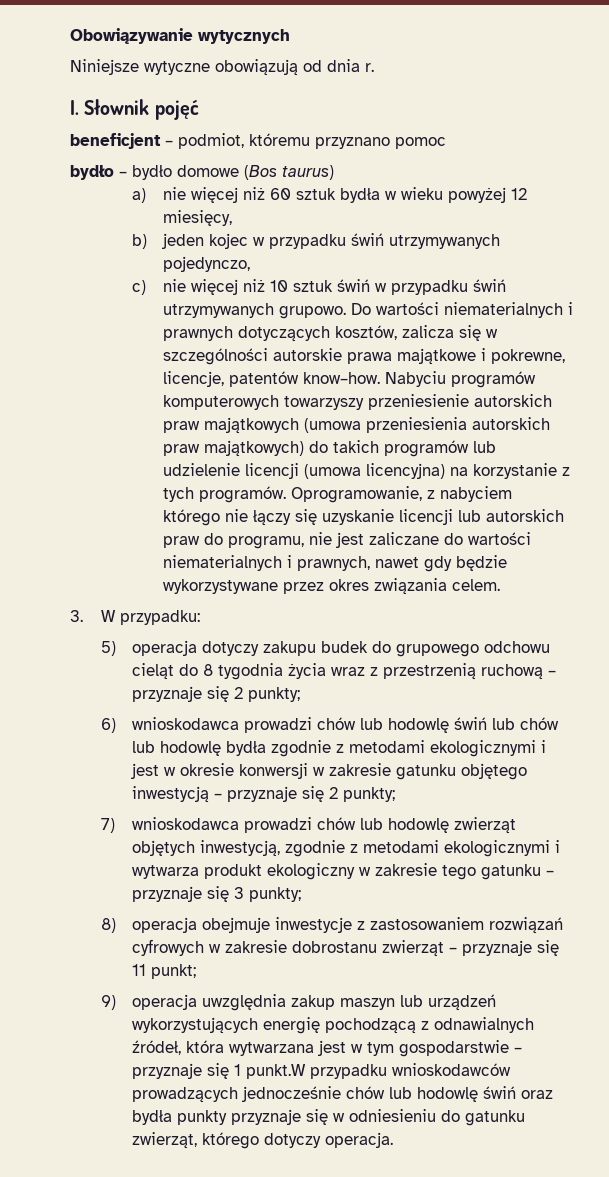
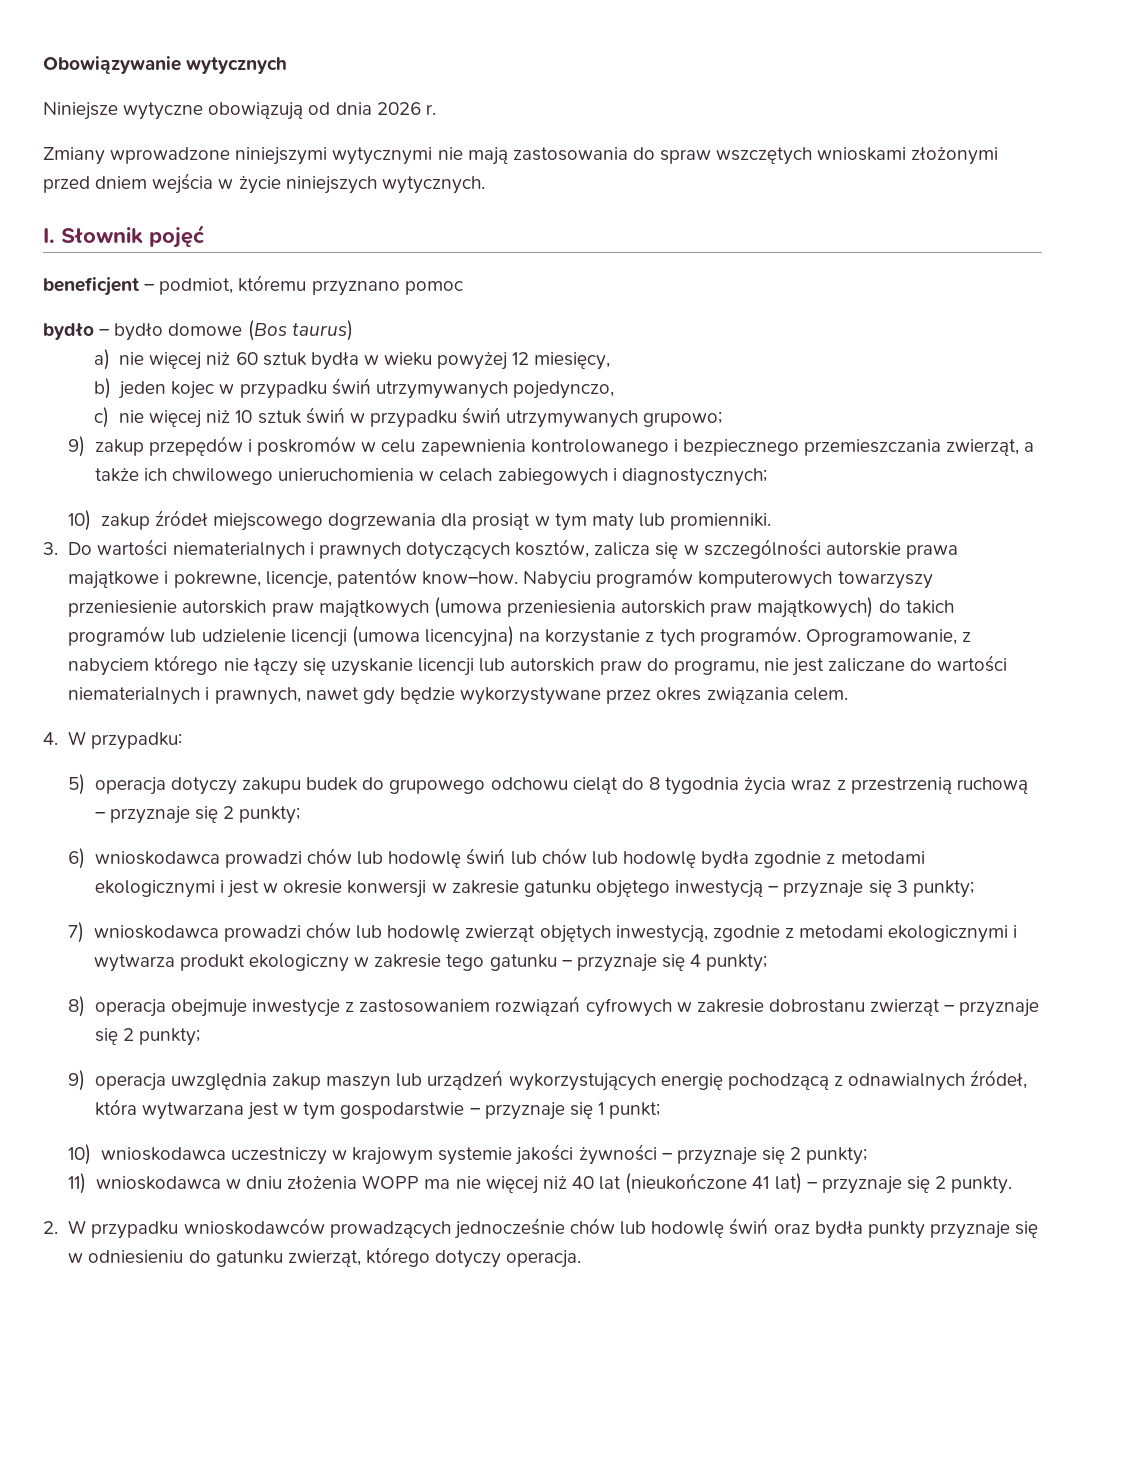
- Niniejsze wytyczne obowiązują od dnia r.
+ Niniejsze wytyczne obowiązują od dnia 2026 r.
+ Zmiany wprowadzone niniejszymi wytycznymi nie mają zastosowania do spraw wszczętych wnioskami złożonymi przed dniem wejścia w życie niniejszych wytycznych.
- c) nie więcej niż 10 sztuk świń w przypadku świń utrzymywanych grupowo. Do wartości niematerialnych i prawnych dotyczących kosztów, zalicza się w szczególności autorskie prawa majątkowe i pokrewne, licencje, patentów know–how.
+ c) nie więcej niż 10 sztuk świń w przypadku świń utrzymywanych grupowo;
+ 9) zakup przepędów i poskromów w celu zapewnienia kontrolowanego i bezpiecznego przemieszczania zwierząt, a także ich chwilowego unieruchomienia w celach zabiegowych i diagnostycznych;
+ 10) zakup źródeł miejscowego dogrzewania dla prosiąt w tym maty lub promienniki.
+ 3. Do wartości niematerialnych i prawnych dotyczących kosztów, zalicza się w szczególności autorskie prawa majątkowe i pokrewne, licencje, patentów know–how.
- 3. W przypadku:
+ 4. W przypadku:
- 6) wnioskodawca prowadzi chów lub hodowlę świń lub chów lub hodowlę bydła zgodnie z metodami ekologicznymi i jest w okresie konwersji w zakresie gatunku objętego inwestycją – przyznaje się 2 punkty;
+ 6) wnioskodawca prowadzi chów lub hodowlę świń lub chów lub hodowlę bydła zgodnie z metodami ekologicznymi i jest w okresie konwersji w zakresie gatunku objętego inwestycją – przyznaje się 3 punkty;
- 7) wnioskodawca prowadzi chów lub hodowlę zwierząt objętych inwestycją, zgodnie z metodami ekologicznymi i wytwarza produkt ekologiczny w zakresie tego gatunku – przyznaje się 3 punkty;
+ 7) wnioskodawca prowadzi chów lub hodowlę zwierząt objętych inwestycją, zgodnie z metodami ekologicznymi i wytwarza produkt ekologiczny w zakresie tego gatunku – przyznaje się 4 punkty;
- 8) operacja obejmuje inwestycje z zastosowaniem rozwiązań cyfrowych w zakresie dobrostanu zwierząt – przyznaje się 11 punkt;
+ 8) operacja obejmuje inwestycje z zastosowaniem rozwiązań cyfrowych w zakresie dobrostanu zwierząt – przyznaje się 2 punkty;
- 9) operacja uwzględnia zakup maszyn lub urządzeń wykorzystujących energię pochodzącą z odnawialnych źródeł, która wytwarzana jest w tym gospodarstwie – przyznaje się 1 punkt.W przypadku wnioskodawców prowadzących jednocześnie chów lub hodowlę świń oraz bydła punkty przyznaje się w odniesieniu do gatunku zwierząt, którego dotyczy operacja.
+ 9) operacja uwzględnia zakup maszyn lub urządzeń wykorzystujących energię pochodzącą z odnawialnych źródeł, która wytwarzana jest w tym gospodarstwie – przyznaje się 1 punkt;
+ 10) wnioskodawca uczestniczy w krajowym systemie jakości żywności – przyznaje się 2 punkty;
+ 11) wnioskodawca w dniu złożenia WOPP ma nie więcej niż 40 lat (nieukończone 41 lat) – przyznaje się 2 punkty.
+ 2. W przypadku wnioskodawców prowadzących jednocześnie chów lub hodowlę świń oraz bydła punkty przyznaje się w odniesieniu do gatunku zwierząt, którego dotyczy operacja.

